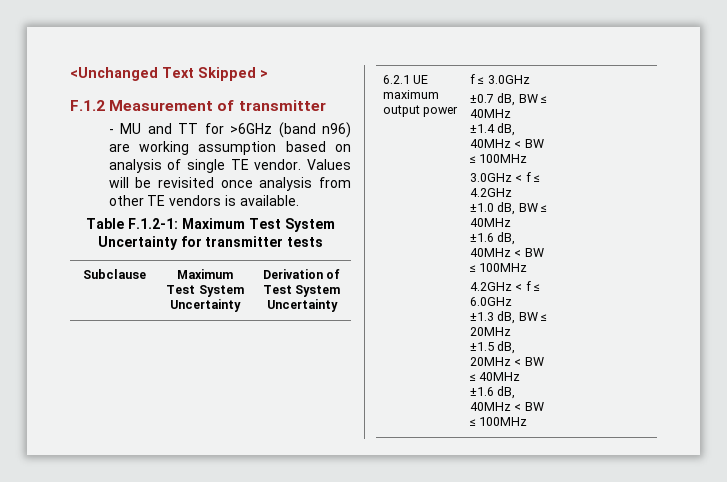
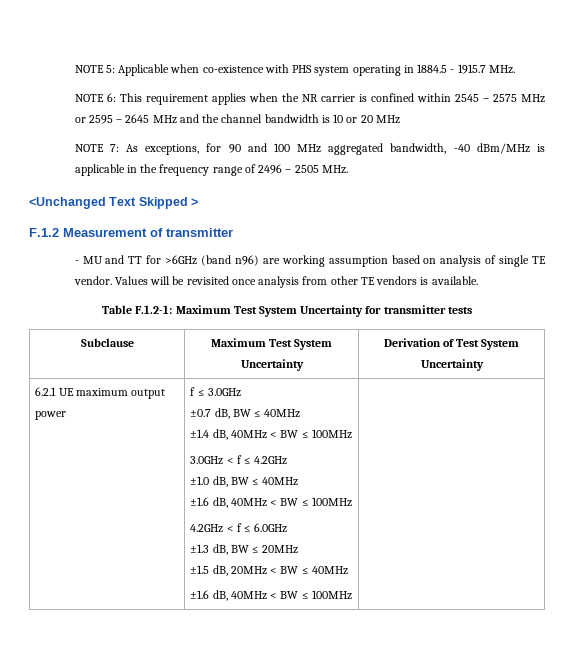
+ NOTE 5: Applicable when co-existence with PHS system operating in 1884.5 - 1915.7 MHz.
+ NOTE 6: This requirement applies when the NR carrier is confined within 2545 – 2575 MHz or 2595 – 2645 MHz and the channel bandwidth is 10 or 20 MHz
+ NOTE 7: As exceptions, for 90 and 100 MHz aggregated bandwidth, -40 dBm/MHz is applicable in the frequency range of 2496 – 2505 MHz.

